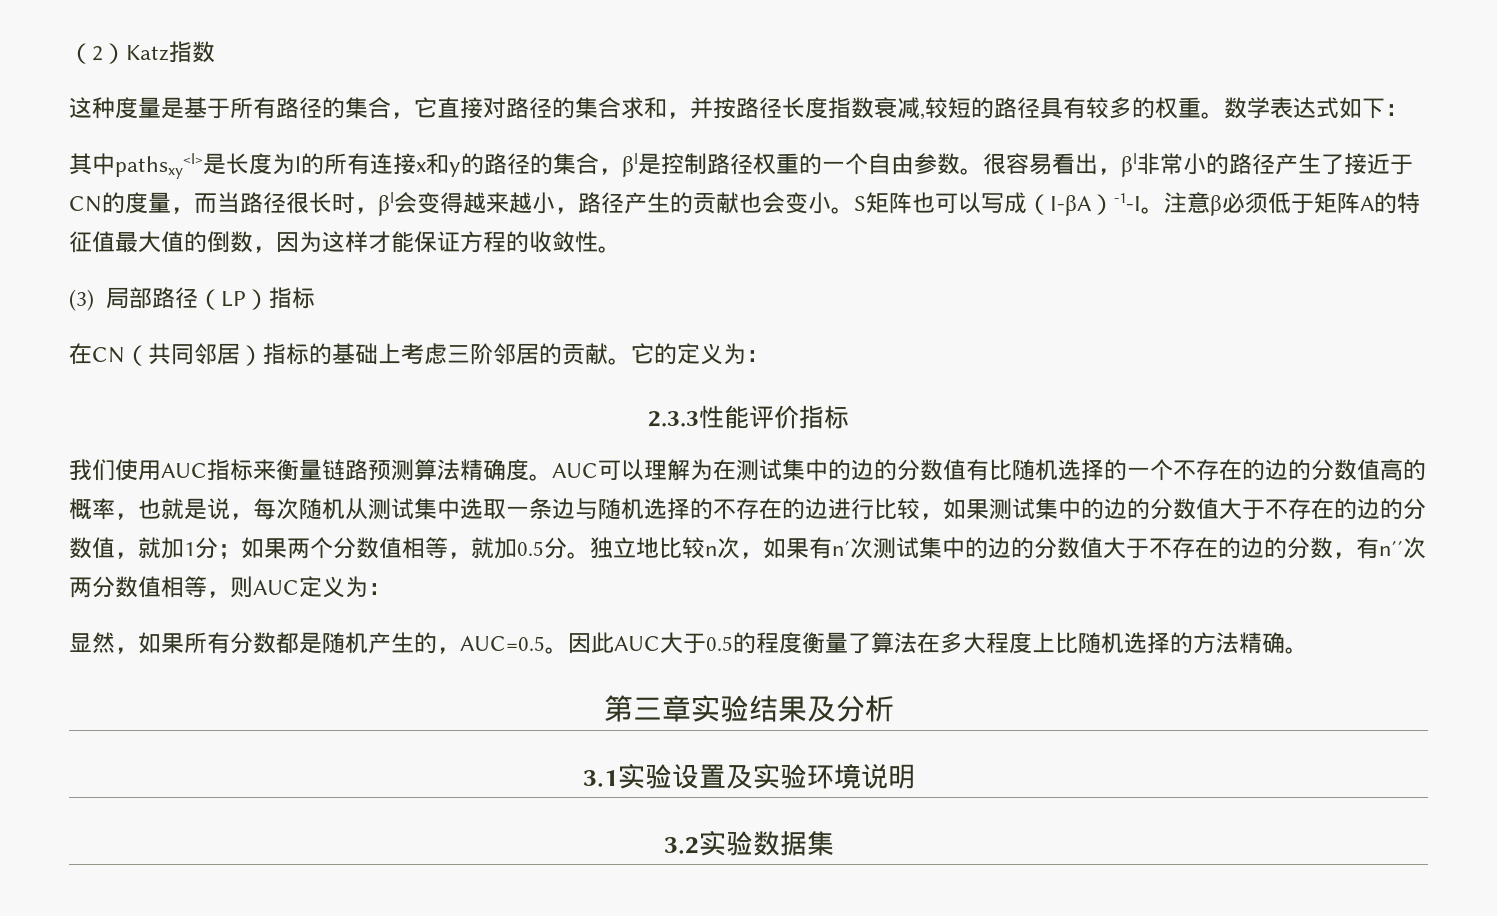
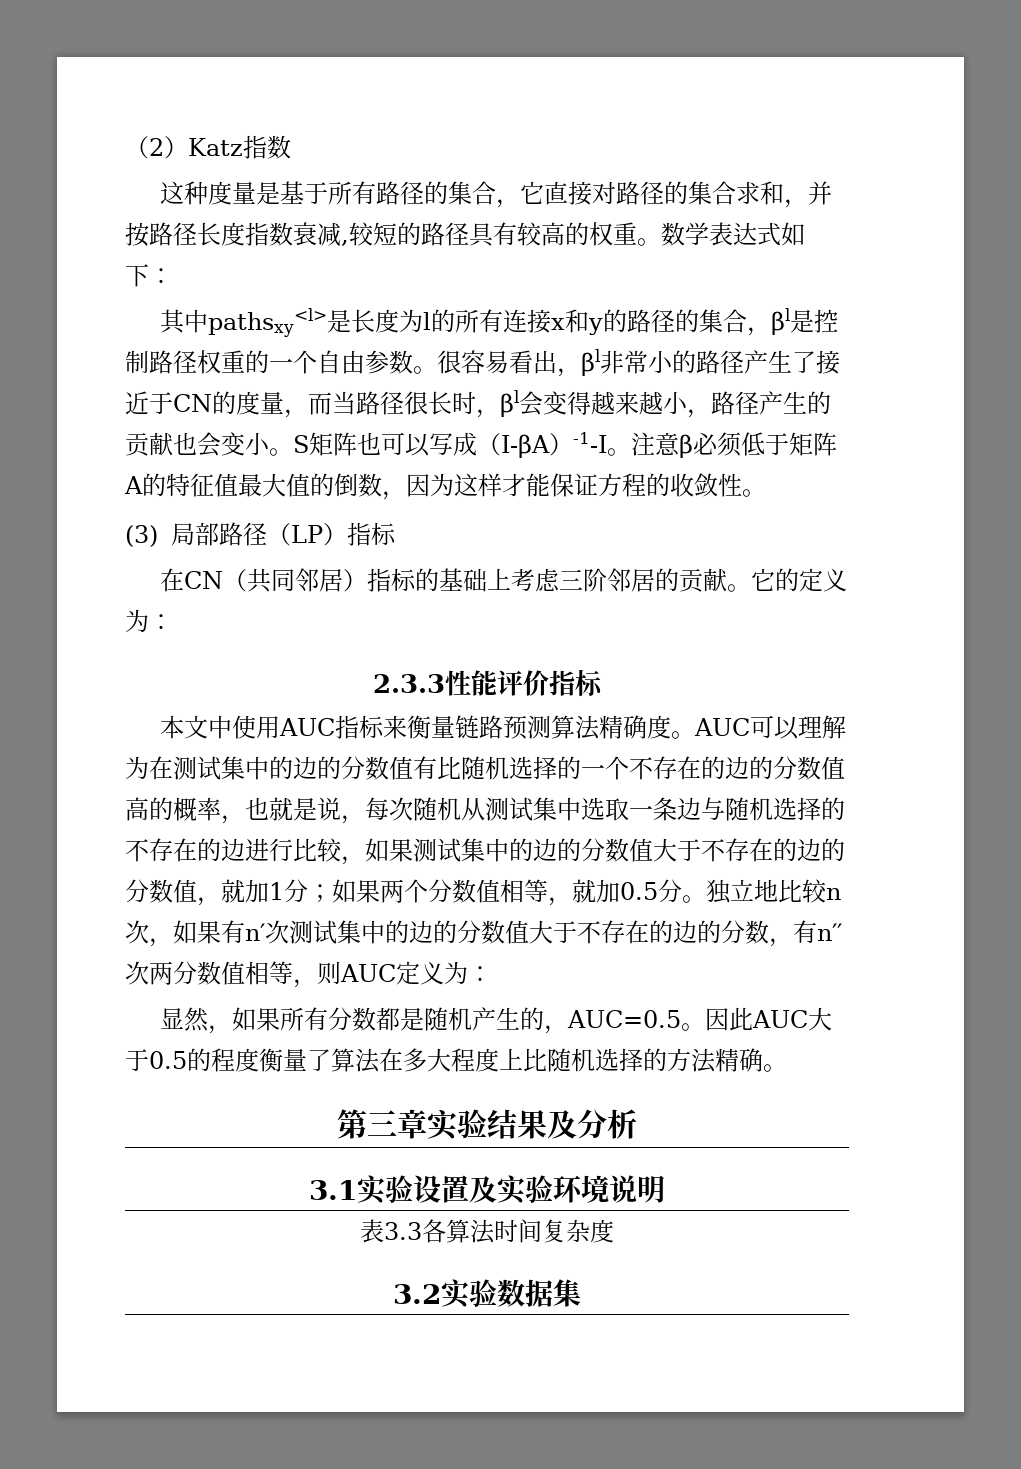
- 这种度量是基于所有路径的集合，它直接对路径的集合求和，并按路径长度指数衰减,较短的路径具有较多的权重。
+ 这种度量是基于所有路径的集合，它直接对路径的集合求和，并按路径长度指数衰减,较短的路径具有较高的权重。
- 我们使用AUC指标来衡量链路预测算法精确度。
+ 本文中使用AUC指标来衡量链路预测算法精确度。
+ 表3.3各算法时间复杂度

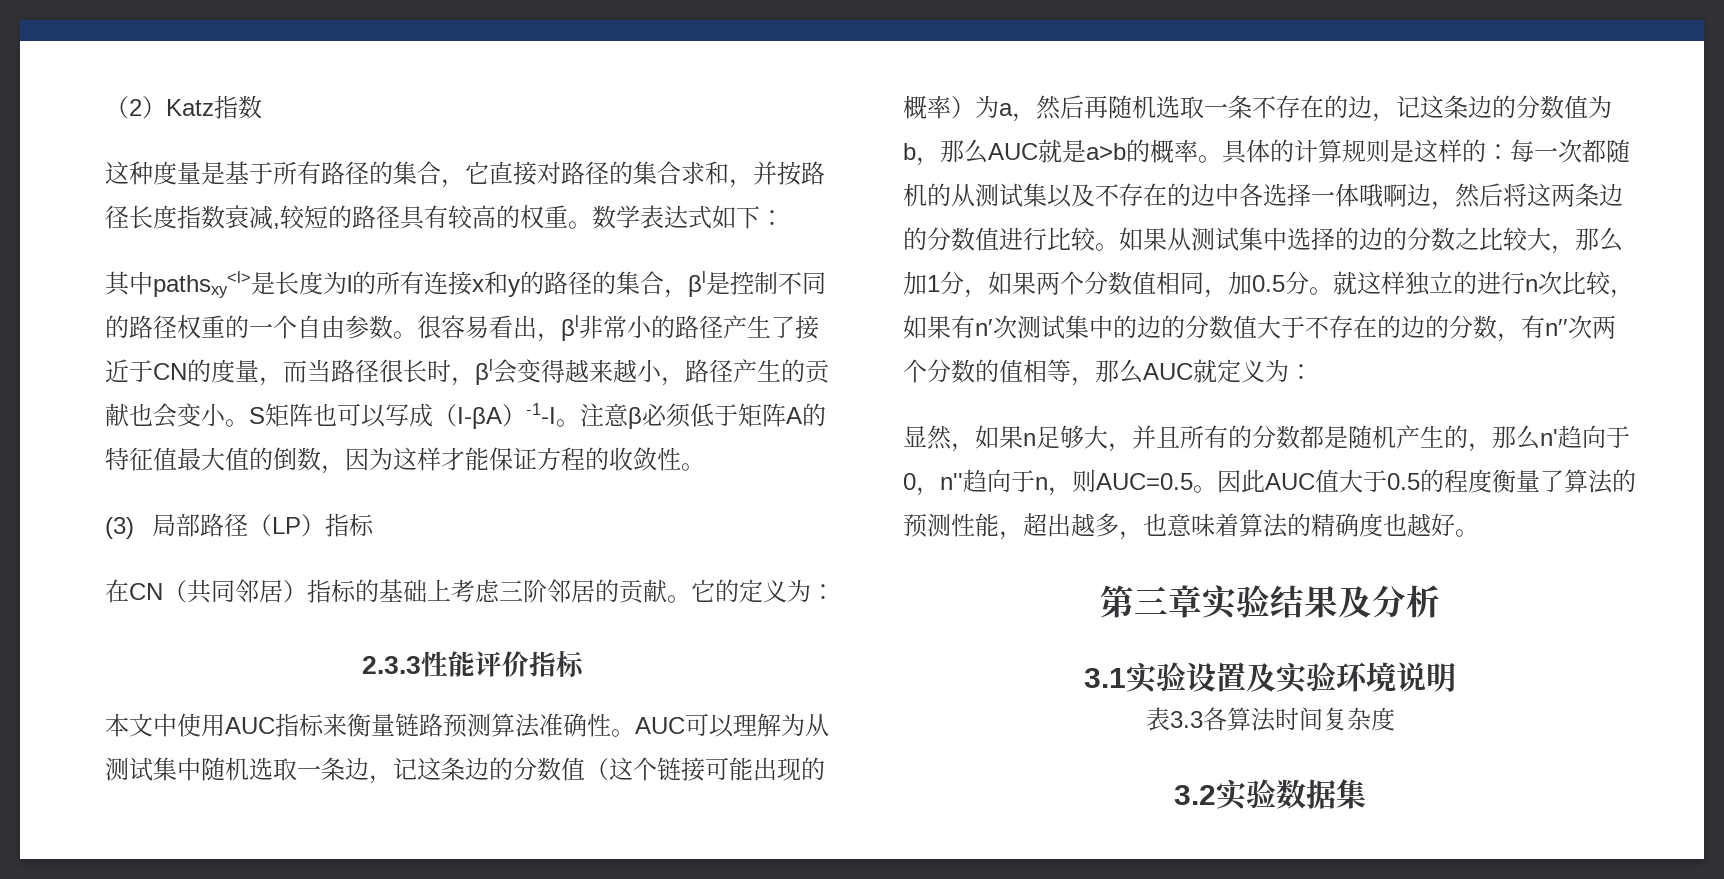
- 其中pathsxy<l>是长度为l的所有连接x和y的路径的集合，βl是控制路径权重的一个自由参数。
+ 其中pathsxy<l>是长度为l的所有连接x和y的路径的集合，βl是控制不同的路径权重的一个自由参数。
- 本文中使用AUC指标来衡量链路预测算法精确度。
+ 本文中使用AUC指标来衡量链路预测算法准确性。
- AUC可以理解为在测试集中的边的分数值有比随机选择的一个不存在的边的分数值高的概率，也就是说，每次随机从测试集中选取一条边与随机选择的不存在的边进行比较，如果测试集中的边的分数值大于不存在的边的分数值，就加1分；如果两个分数值相等，就加0.5分。
+ AUC可以理解为从测试集中随机选取一条边，记这条边的分数值（这个链接可能出现的概率）为a，然后再随机选取一条不存在的边，记这条边的分数值为b，那么AUC就是a>b的概率。具体的计算规则是这样的：每一次都随机的从测试集以及不存在的边中各选择一体哦啊边，然后将这两条边的分数值进行比较。如果从测试集中选择的边的分数之比较大，那么加1分，如果两个分数值相同，加0.5分。
- 独立地比较n次，如果有n′次测试集中的边的分数值大于不存在的边的分数，有n′′次两分数值相等，则AUC定义为：
+ 就这样独立的进行n次比较，如果有n′次测试集中的边的分数值大于不存在的边的分数，有n′′次两个分数的值相等，那么AUC就定义为：
- 显然，如果所有分数都是随机产生的，AUC=0.5。
+ 显然，如果n足够大，并且所有的分数都是随机产生的，那么n'趋向于0，n''趋向于n，则AUC=0.5。
- 因此AUC大于0.5的程度衡量了算法在多大程度上比随机选择的方法精确。
+ 因此AUC值大于0.5的程度衡量了算法的预测性能，超出越多，也意味着算法的精确度也越好。

